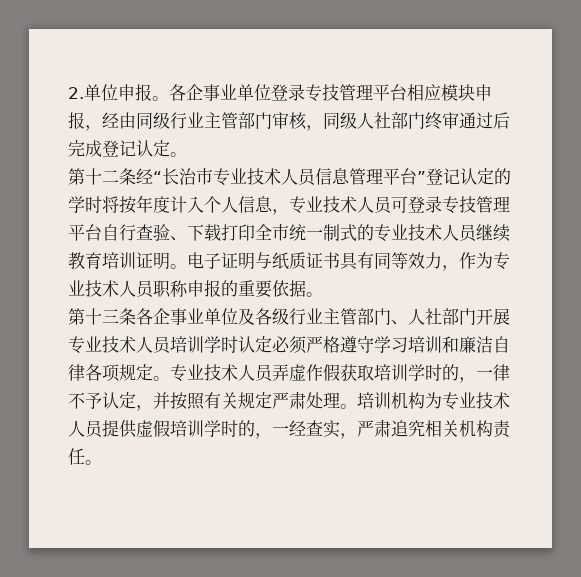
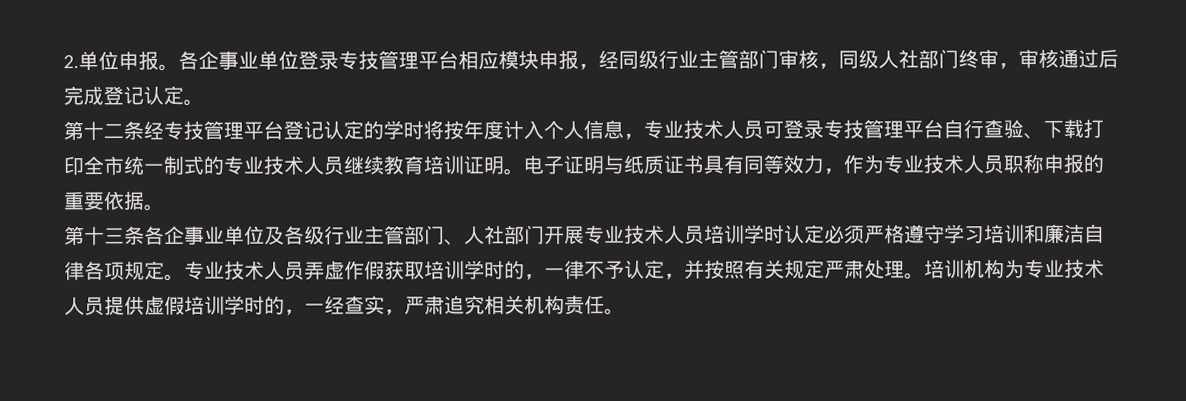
- 各企事业单位登录专技管理平台相应模块申报，经由同级行业主管部门审核，同级人社部门终审通过后完成登记认定。
+ 各企事业单位登录专技管理平台相应模块申报，经同级行业主管部门审核，同级人社部门终审，审核通过后完成登记认定。
- 第十二条经“长治市专业技术人员信息管理平台”登记认定的学时将按年度计入个人信息，专业技术人员可登录专技管理平台自行查验、下载打印全市统一制式的专业技术人员继续教育培训证明。
+ 第十二条经专技管理平台登记认定的学时将按年度计入个人信息，专业技术人员可登录专技管理平台自行查验、下载打印全市统一制式的专业技术人员继续教育培训证明。

